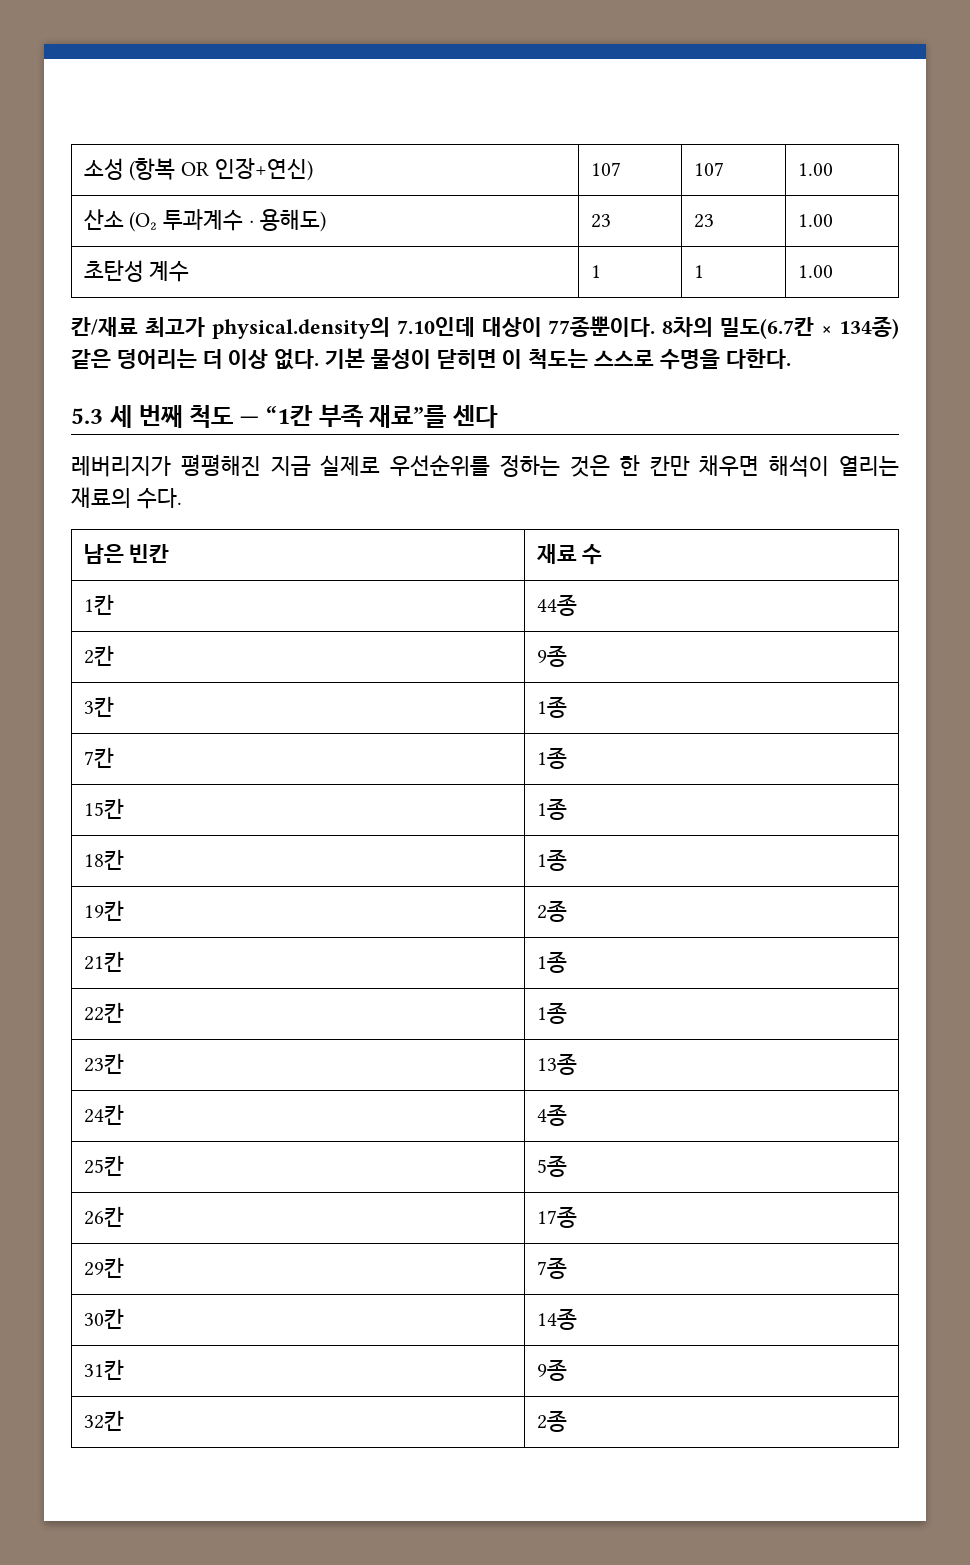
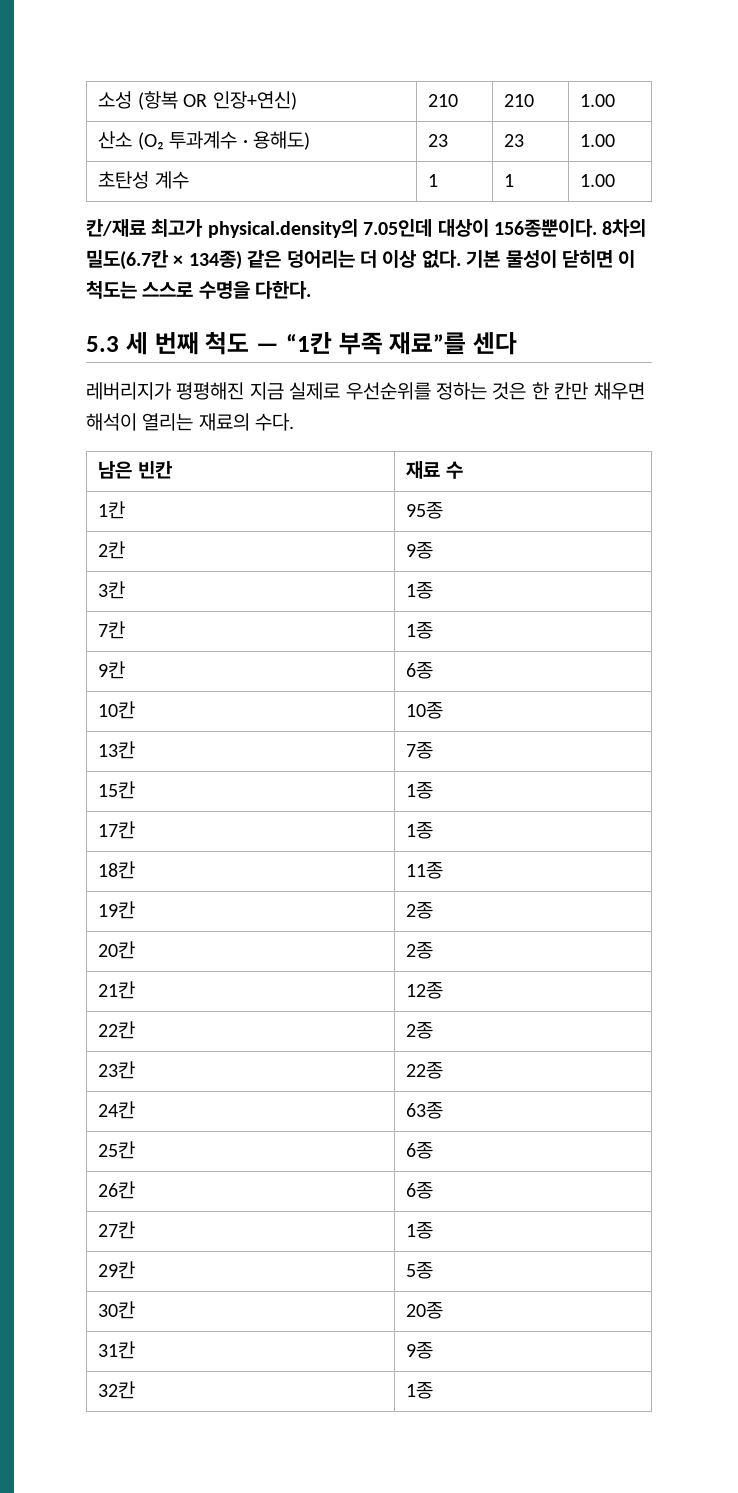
- 소성 (항복 OR 인장+연신) | 107 | 107 | 1.00
+ 소성 (항복 OR 인장+연신) | 210 | 210 | 1.00
- 칸/재료 최고가 physical.density의 7.10인데 대상이 77종뿐이다.
+ 칸/재료 최고가 physical.density의 7.05인데 대상이 156종뿐이다.
- 1칸 | 44종
+ 1칸 | 95종
+ 9칸 | 6종
+ 10칸 | 10종
+ 13칸 | 7종
+ 17칸 | 1종
- 18칸 | 1종
+ 18칸 | 11종
+ 20칸 | 2종
- 21칸 | 1종
- 22칸 | 1종
- 23칸 | 13종
- 24칸 | 4종
- 25칸 | 5종
- 26칸 | 17종
- 29칸 | 7종
+ 21칸 | 12종
+ 22칸 | 2종
+ 23칸 | 22종
+ 24칸 | 63종
+ 25칸 | 6종
+ 26칸 | 6종
+ 27칸 | 1종
+ 29칸 | 5종
- 30칸 | 14종
+ 30칸 | 20종
- 32칸 | 2종
+ 32칸 | 1종

